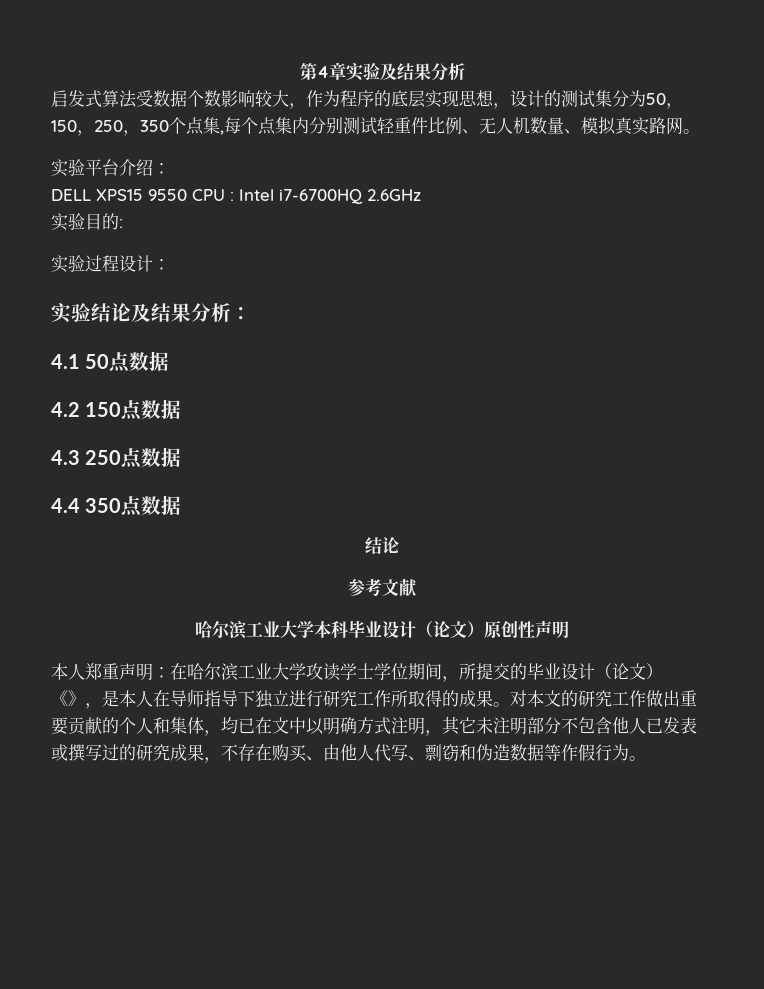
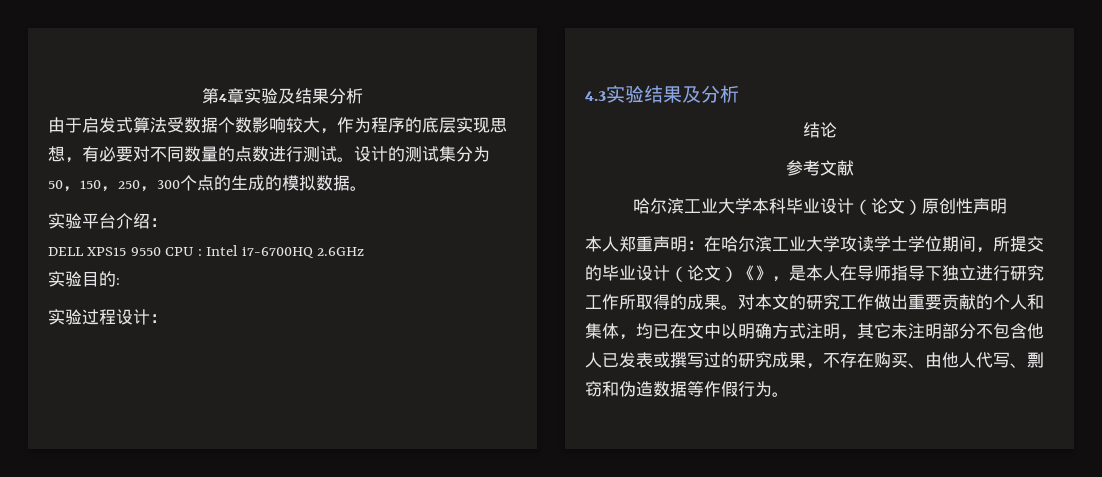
- 启发式算法受数据个数影响较大，作为程序的底层实现思想，设计的测试集分为50，150，250，350个点集,每个点集内分别测试轻重件比例、无人机数量、模拟真实路网。
+ 由于启发式算法受数据个数影响较大，作为程序的底层实现思想，有必要对不同数量的点数进行测试。设计的测试集分为50，150，250，300个点的生成的模拟数据。
- 实验结论及结果分析：
- 4.1 50点数据
- 4.2 150点数据
- 4.3 250点数据
- 4.4 350点数据
+ 4.3实验结果及分析

